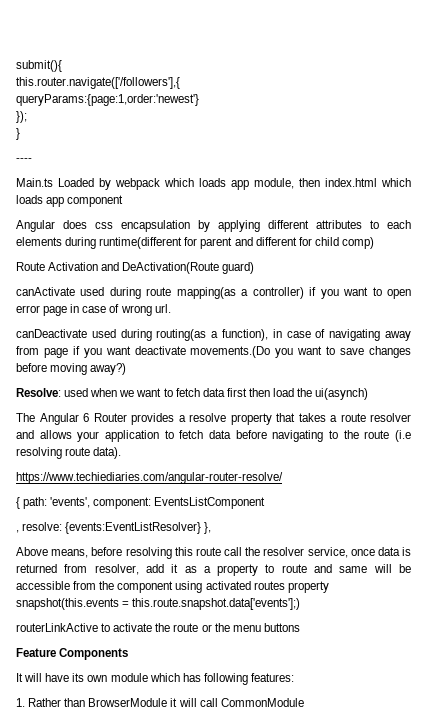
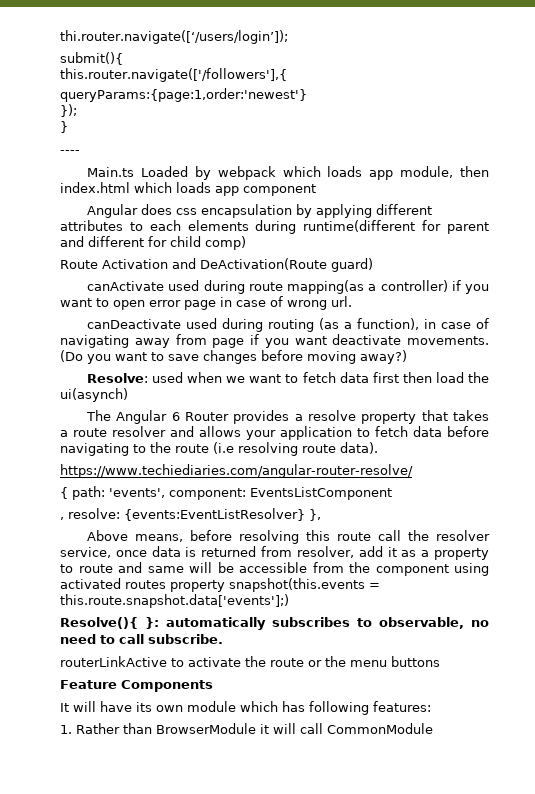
+ thi.router.navigate([‘/users/login’]);
- canDeactivate used during routing(as a function), in case of navigating away from page if you want deactivate movements.(Do you want to save changes before moving away?)
+ canDeactivate used during routing (as a function), in case of navigating away from page if you want deactivate movements. (Do you want to save changes before moving away?)
+ Resolve(){ }: automatically subscribes to observable, no need to call subscribe.

